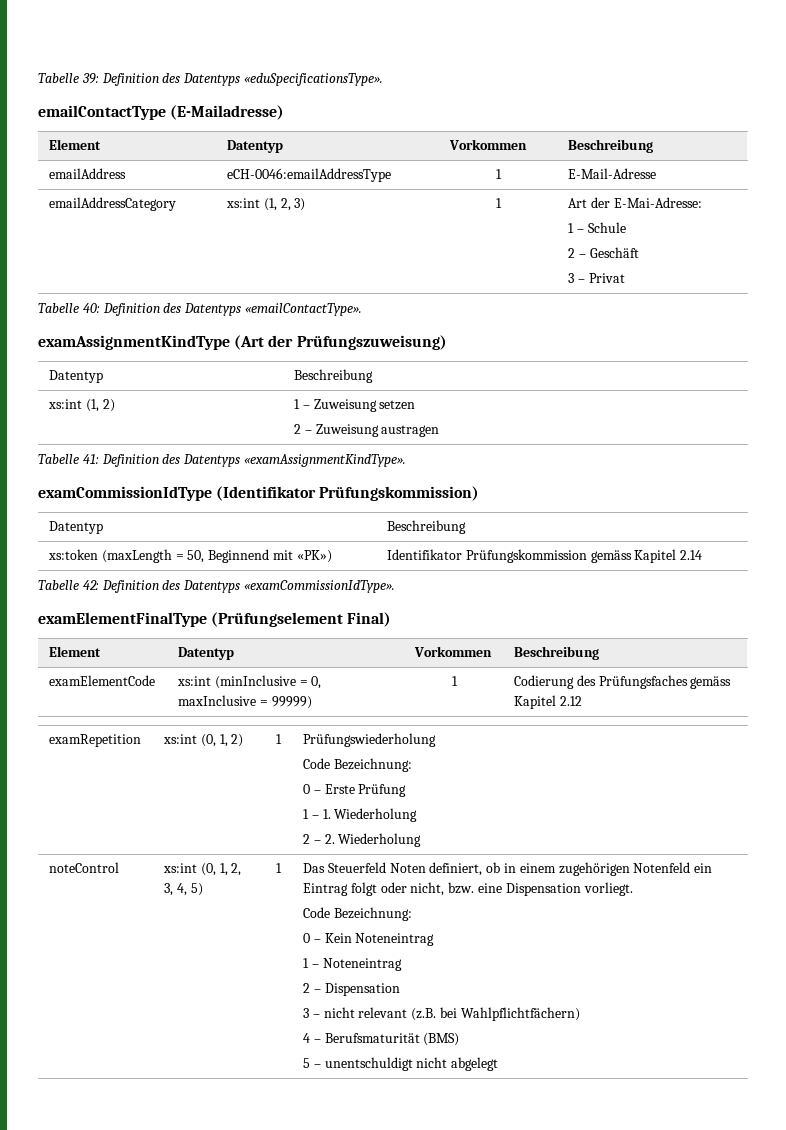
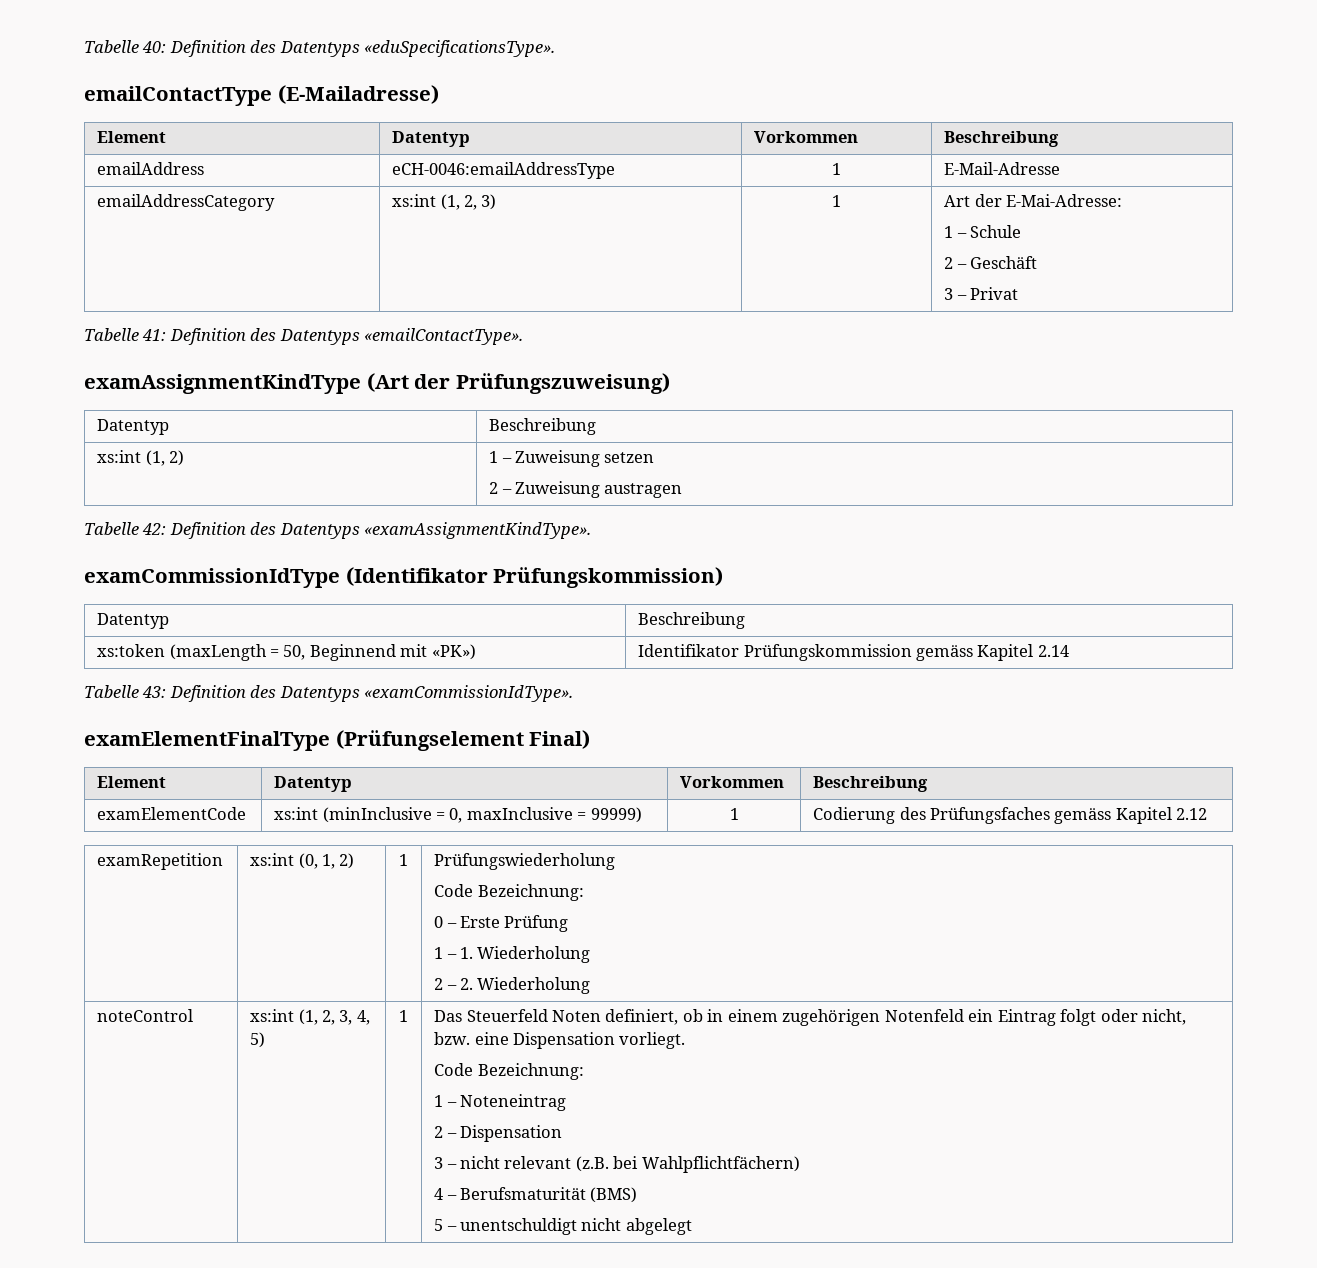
- Tabelle 39: Definition des Datentyps «eduSpecificationsType».
+ Tabelle 40: Definition des Datentyps «eduSpecificationsType».
- Tabelle 40: Definition des Datentyps «emailContactType».
+ Tabelle 41: Definition des Datentyps «emailContactType».
- Tabelle 41: Definition des Datentyps «examAssignmentKindType».
+ Tabelle 42: Definition des Datentyps «examAssignmentKindType».
- Tabelle 42: Definition des Datentyps «examCommissionIdType».
+ Tabelle 43: Definition des Datentyps «examCommissionIdType».
- xs:int (0, 1, 2, 3, 4, 5)
+ xs:int (1, 2, 3, 4, 5)
- 0 – Kein Noteneintrag

